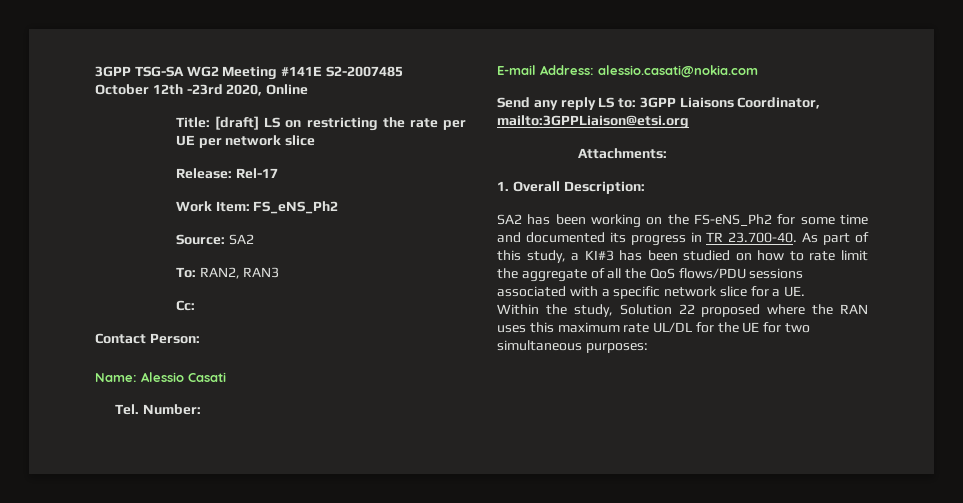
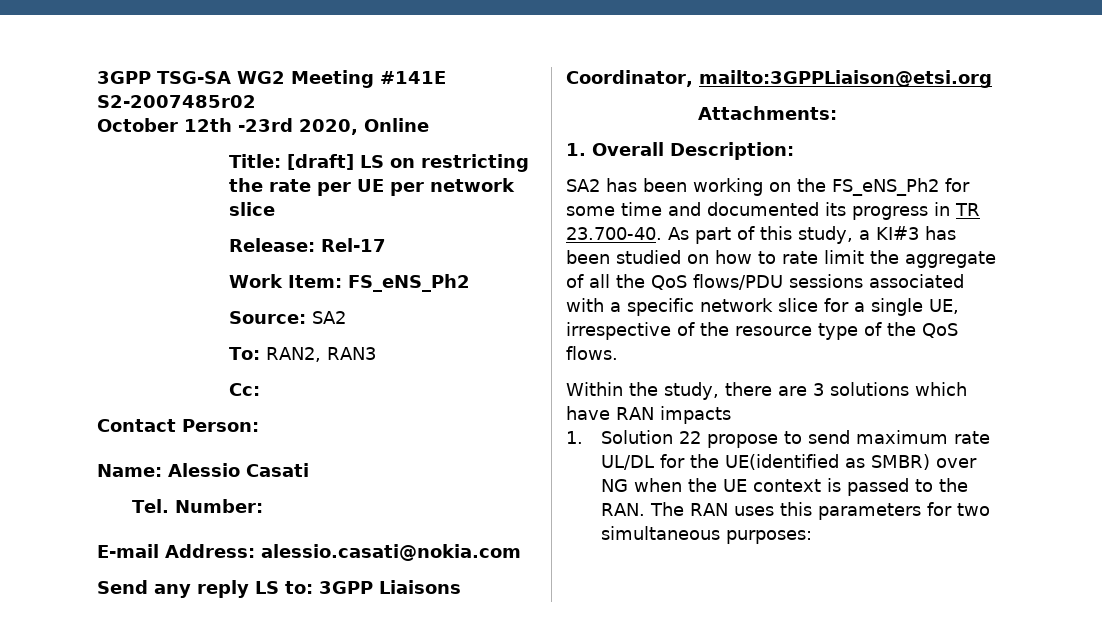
- 3GPP TSG-SA WG2 Meeting #141E S2-2007485
+ 3GPP TSG-SA WG2 Meeting #141E S2-2007485r02
- SA2 has been working on the FS-eNS_Ph2 for some time and documented its progress in TR 23.700-40. As part of this study, a KI#3 has been studied on how to rate limit the aggregate of all the QoS flows/PDU sessions associated with a specific network slice for a UE.
- Within the study, Solution 22 proposed where the RAN uses this maximum rate UL/DL for the UE for two simultaneous purposes:
+ SA2 has been working on the FS_eNS_Ph2 for some time and documented its progress in TR 23.700-40. As part of this study, a KI#3 has been studied on how to rate limit the aggregate of all the QoS flows/PDU sessions associated with a specific network slice for a single UE, irrespective of the resource type of the QoS flows.
+ Within the study, there are 3 solutions which have RAN impacts
+ 1. Solution 22 propose to send maximum rate UL/DL for the UE(identified as SMBR) over NG when the UE context is passed to the RAN. The RAN uses this parameters for two simultaneous purposes:

